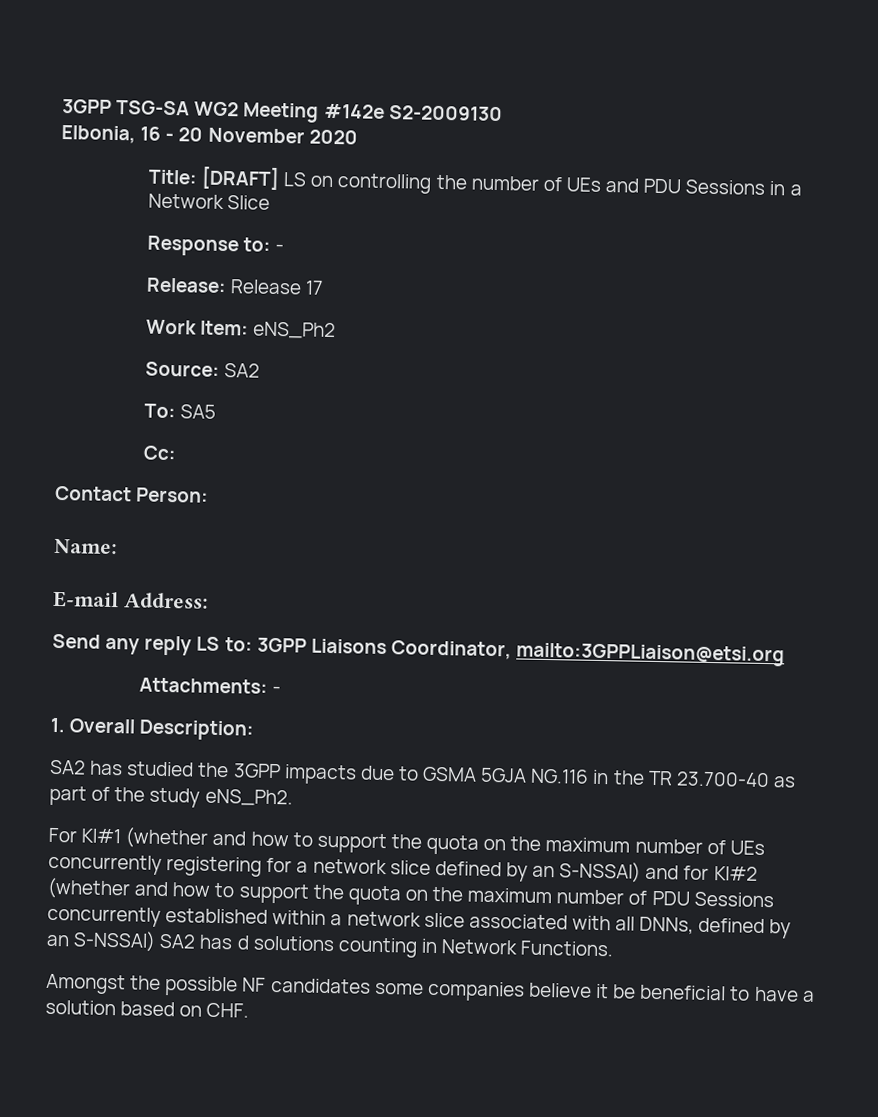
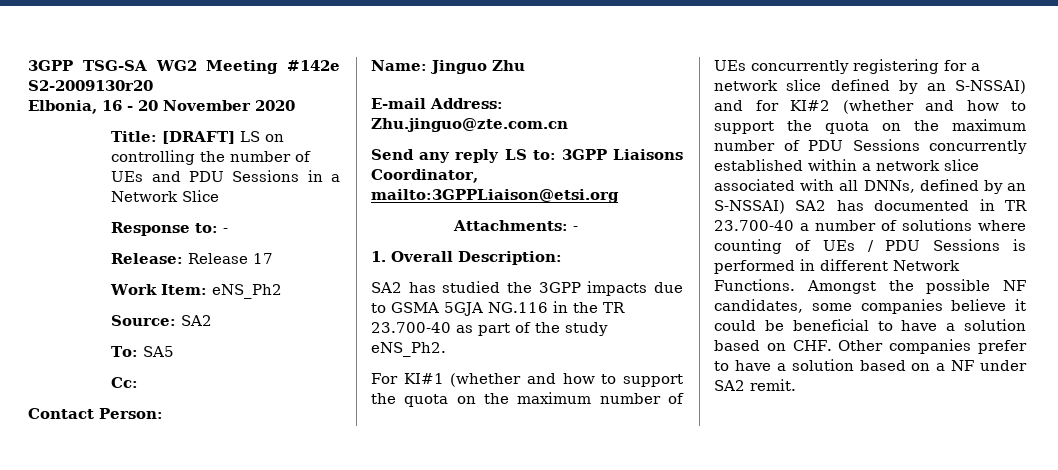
- 3GPP TSG-SA WG2 Meeting #142e S2-2009130
+ 3GPP TSG-SA WG2 Meeting #142e S2-2009130r20
- Name:
+ Name: Jinguo Zhu
- E-mail Address:
+ E-mail Address: Zhu.jinguo@zte.com.cn
- For KI#1 (whether and how to support the quota on the maximum number of UEs concurrently registering for a network slice defined by an S-NSSAI) and for KI#2 (whether and how to support the quota on the maximum number of PDU Sessions concurrently established within a network slice associated with all DNNs, defined by an S-NSSAI) SA2 has d solutions counting in Network Functions.
- Amongst the possible NF candidates some companies believe it be beneficial to have a solution based on CHF.
+ For KI#1 (whether and how to support the quota on the maximum number of UEs concurrently registering for a network slice defined by an S-NSSAI) and for KI#2 (whether and how to support the quota on the maximum number of PDU Sessions concurrently established within a network slice associated with all DNNs, defined by an S-NSSAI) SA2 has documented in TR 23.700-40 a number of solutions where counting of UEs / PDU Sessions is performed in different Network Functions. Amongst the possible NF candidates, some companies believe it could be beneficial to have a solution based on CHF. Other companies prefer to have a solution based on a NF under SA2 remit.

